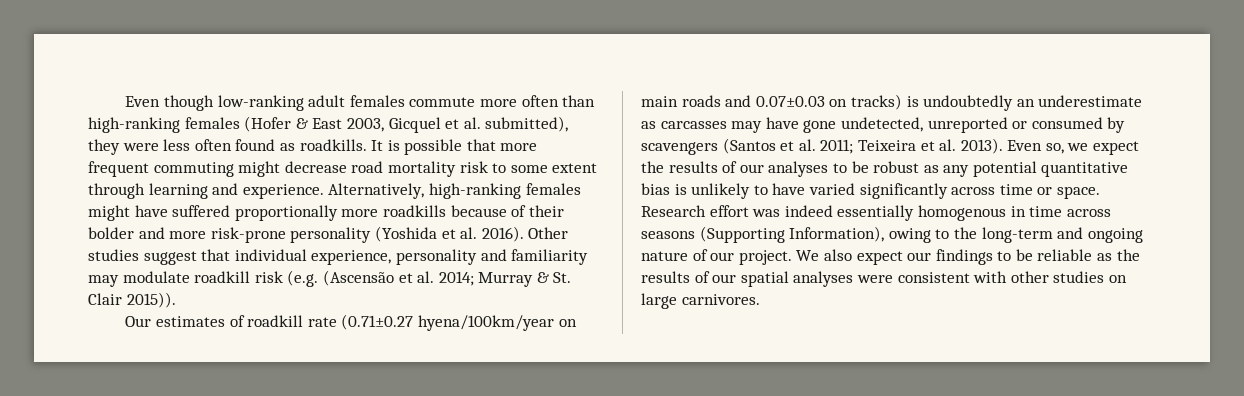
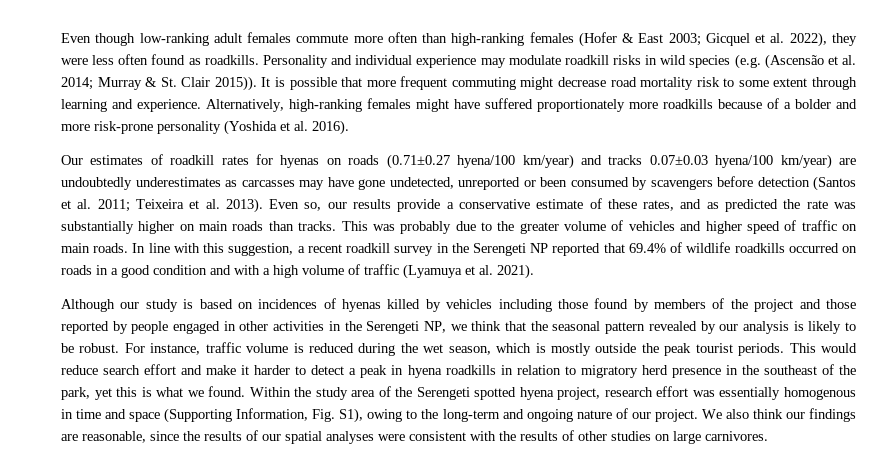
- Even though low-ranking adult females commute more often than high-ranking females (Hofer & East 2003, Gicquel et al. submitted), they were less often found as roadkills.
+ Even though low-ranking adult females commute more often than high-ranking females (Hofer & East 2003; Gicquel et al. 2022), they were less often found as roadkills.
+ Personality and individual experience may modulate roadkill risks in wild species (e.g. (Ascensão et al. 2014; Murray & St. Clair 2015)).
- Alternatively, high-ranking females might have suffered proportionally more roadkills because of their bolder and more risk-prone personality (Yoshida et al. 2016). Other studies suggest that individual experience, personality and familiarity may modulate roadkill risk (e.g. (Ascensão et al. 2014; Murray & St. Clair 2015)).
- Our estimates of roadkill rate (0.71±0.27 hyena/100km/year on main roads and 0.07±0.03 on tracks) is undoubtedly an underestimate as carcasses may have gone undetected, unreported or consumed by scavengers (Santos et al. 2011; Teixeira et al. 2013).
+ Alternatively, high-ranking females might have suffered proportionately more roadkills because of a bolder and more risk-prone personality (Yoshida et al. 2016).
+ Our estimates of roadkill rates for hyenas on roads (0.71±0.27 hyena/100 km/year) and tracks 0.07±0.03 hyena/100 km/year) are undoubtedly underestimates as carcasses may have gone undetected, unreported or been consumed by scavengers before detection (Santos et al. 2011; Teixeira et al. 2013).
- Even so, we expect the results of our analyses to be robust as any potential quantitative bias is unlikely to have varied significantly across time or space. Research effort was indeed essentially homogenous in time across seasons (Supporting Information), owing to the long-term and ongoing nature of our project.
+ Even so, our results provide a conservative estimate of these rates, and as predicted the rate was substantially higher on main roads than tracks. This was probably due to the greater volume of vehicles and higher speed of traffic on main roads. In line with this suggestion, a recent roadkill survey in the Serengeti NP reported that 69.4% of wildlife roadkills occurred on roads in a good condition and with a high volume of traffic (Lyamuya et al. 2021).
+ Although our study is based on incidences of hyenas killed by vehicles including those found by members of the project and those reported by people engaged in other activities in the Serengeti NP, we think that the seasonal pattern revealed by our analysis is likely to be robust. For instance, traffic volume is reduced during the wet season, which is mostly outside the peak tourist periods. This would reduce search effort and make it harder to detect a peak in hyena roadkills in relation to migratory herd presence in the southeast of the park, yet this is what we found. Within the study area of the Serengeti spotted hyena project, research effort was essentially homogenous in time and space (Supporting Information, Fig. S1), owing to the long-term and ongoing nature of our project.
- We also expect our findings to be reliable as the results of our spatial analyses were consistent with other studies on large carnivores.
+ We also think our findings are reasonable, since the results of our spatial analyses were consistent with the results of other studies on large carnivores.

